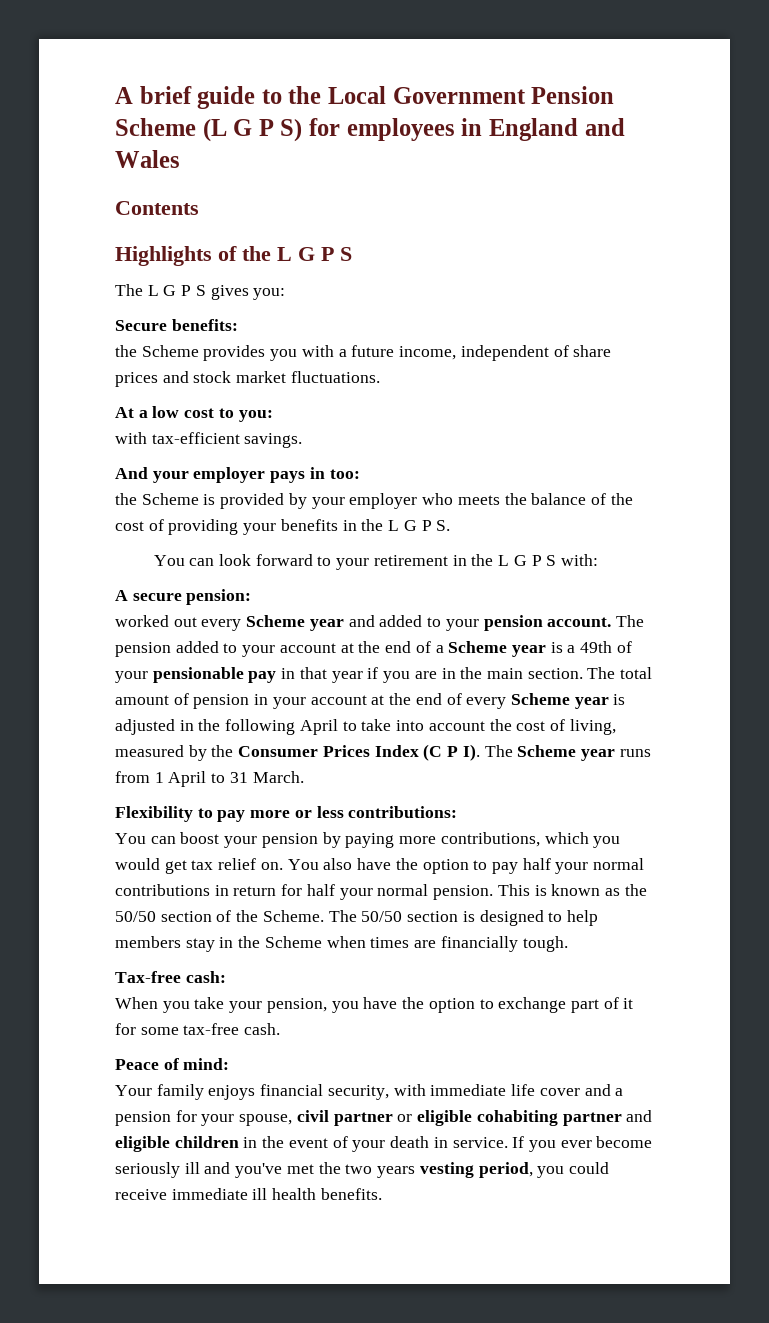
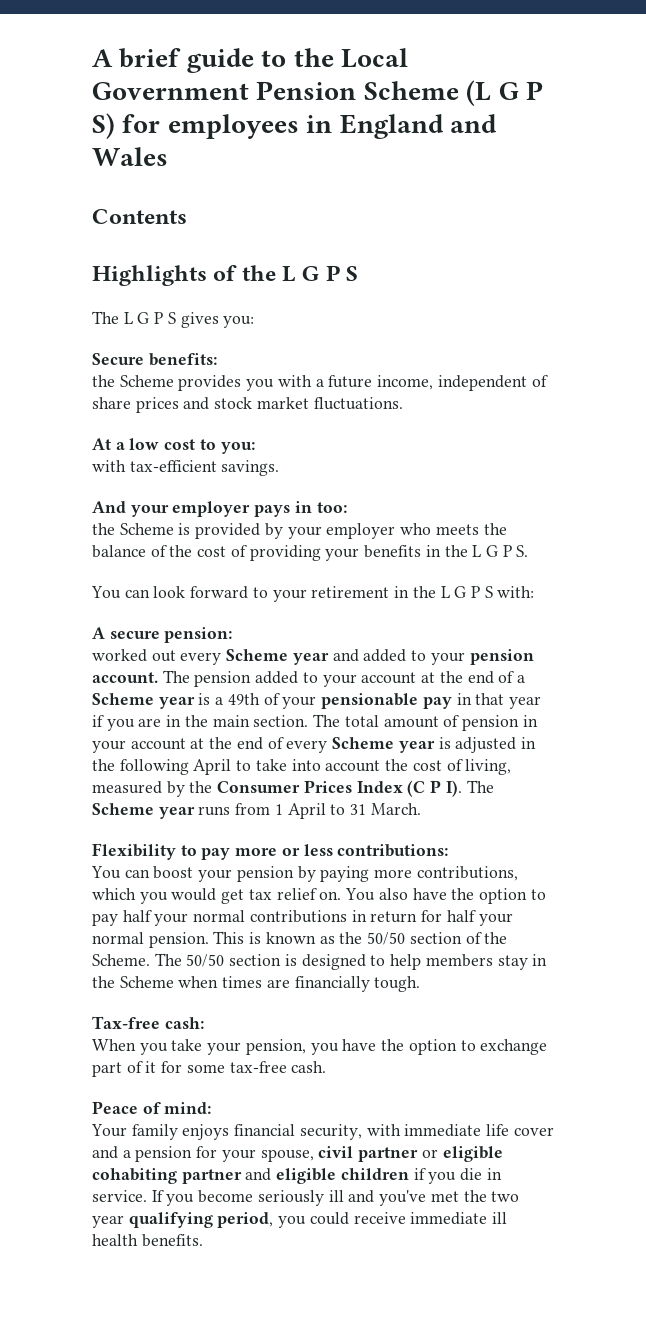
- Your family enjoys financial security, with immediate life cover and a pension for your spouse, civil partner or eligible cohabiting partner and eligible children in the event of your death in service.
+ Your family enjoys financial security, with immediate life cover and a pension for your spouse, civil partner or eligible cohabiting partner and eligible children if you die in service.
- If you ever become seriously ill and you've met the two years vesting period, you could receive immediate ill health benefits.
+ If you become seriously ill and you've met the two year qualifying period, you could receive immediate ill health benefits.

